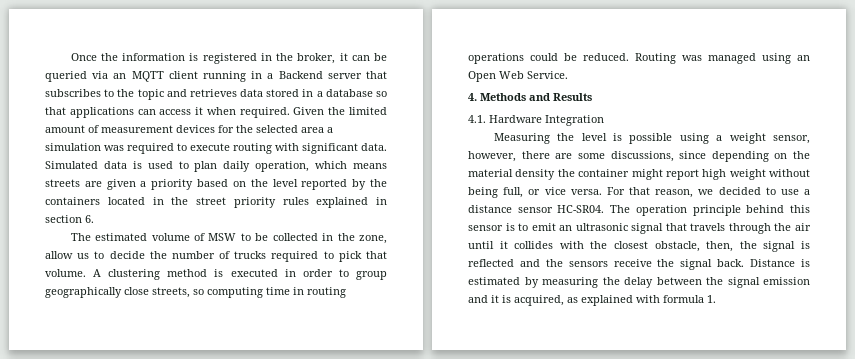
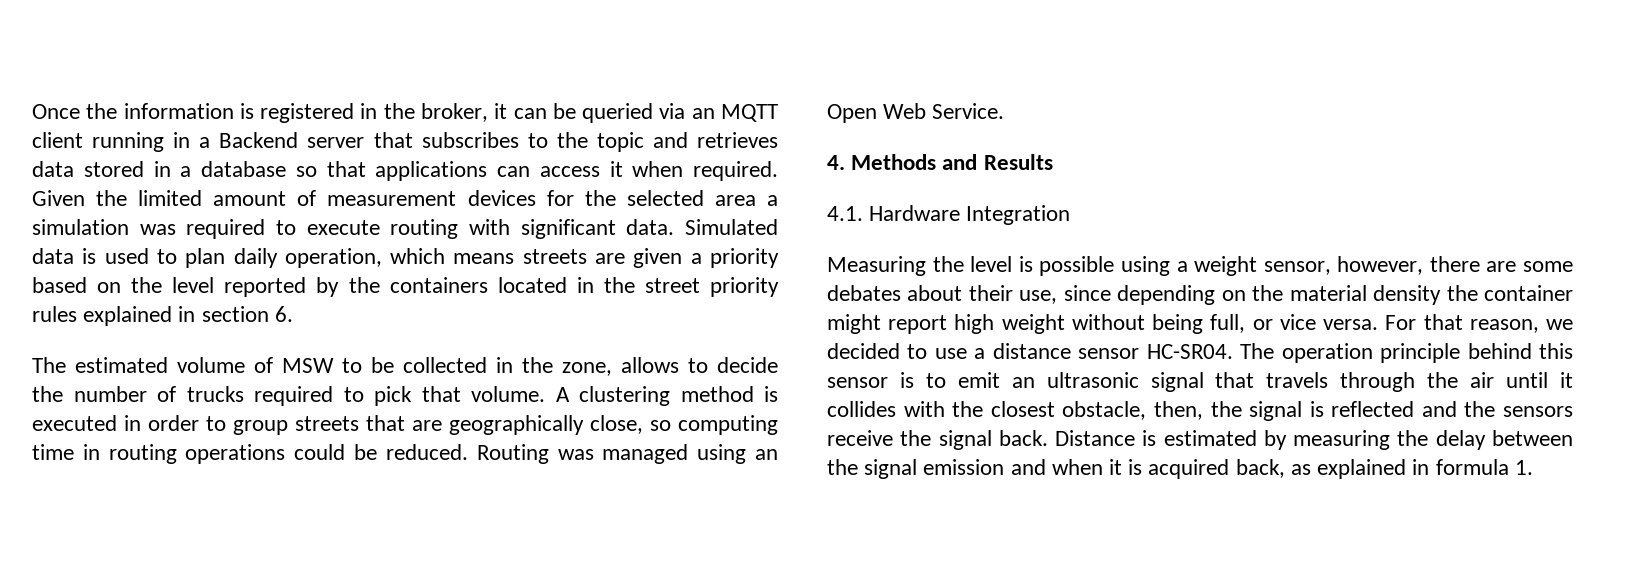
- The estimated volume of MSW to be collected in the zone, allow us to decide the number of trucks required to pick that volume.
+ The estimated volume of MSW to be collected in the zone, allows to decide the number of trucks required to pick that volume.
- A clustering method is executed in order to group geographically close streets, so computing time in routing operations could be reduced.
+ A clustering method is executed in order to group streets that are geographically close, so computing time in routing operations could be reduced.
- Measuring the level is possible using a weight sensor, however, there are some discussions, since depending on the material density the container might report high weight without being full, or vice versa.
+ Measuring the level is possible using a weight sensor, however, there are some debates about their use, since depending on the material density the container might report high weight without being full, or vice versa.
- Distance is estimated by measuring the delay between the signal emission and it is acquired, as explained with formula 1.
+ Distance is estimated by measuring the delay between the signal emission and when it is acquired back, as explained in formula 1.

